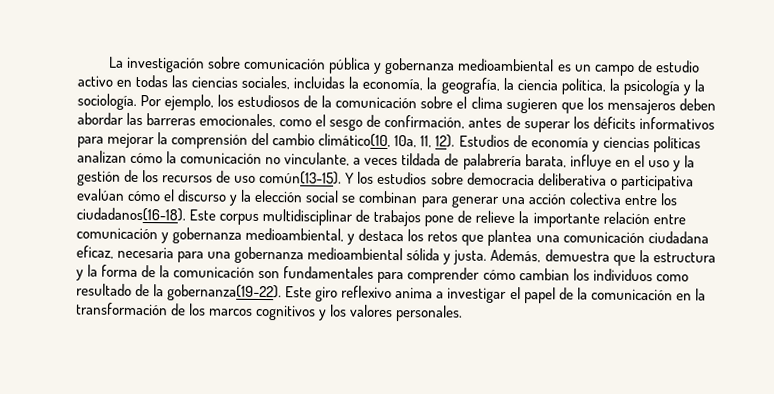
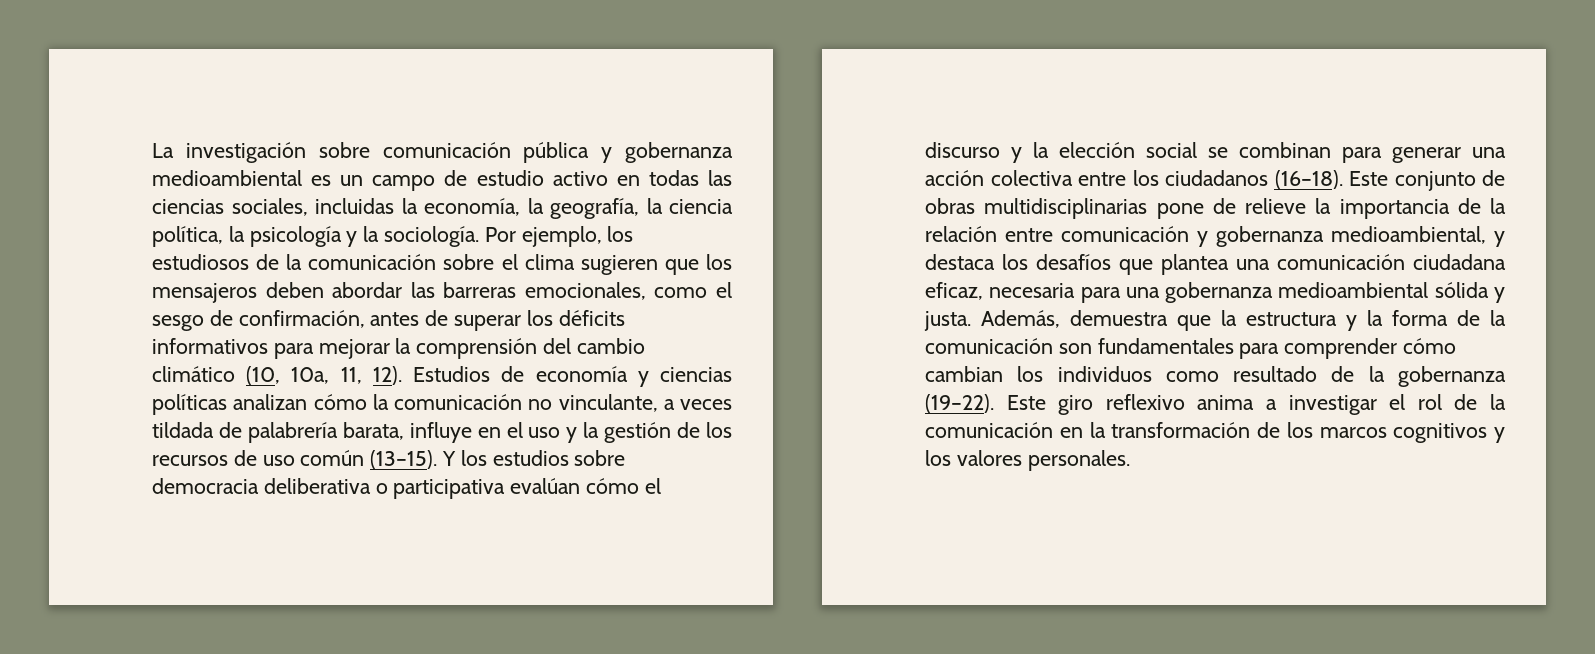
- Por ejemplo, los estudiosos de la comunicación sobre el clima sugieren que los mensajeros deben abordar las barreras emocionales, como el sesgo de confirmación, antes de superar los déficits informativos para mejorar la comprensión del cambio climático(10, 10a, 11, 12).
+ Por ejemplo, los estudiosos de la comunicación sobre el clima sugieren que los mensajeros deben abordar las barreras emocionales, como el sesgo de confirmación, antes de superar los déficits informativos para mejorar la comprensión del cambio climático (10, 10a, 11, 12).
- Estudios de economía y ciencias políticas analizan cómo la comunicación no vinculante, a veces tildada de palabrería barata, influye en el uso y la gestión de los recursos de uso común(13-15).
+ Estudios de economía y ciencias políticas analizan cómo la comunicación no vinculante, a veces tildada de palabrería barata, influye en el uso y la gestión de los recursos de uso común (13–15).
- Y los estudios sobre democracia deliberativa o participativa evalúan cómo el discurso y la elección social se combinan para generar una acción colectiva entre los ciudadanos(16-18). Este corpus multidisciplinar de trabajos pone de relieve la importante relación entre comunicación y gobernanza medioambiental, y destaca los retos que plantea una comunicación ciudadana eficaz, necesaria para una gobernanza medioambiental sólida y justa.
+ Y los estudios sobre democracia deliberativa o participativa evalúan cómo el discurso y la elección social se combinan para generar una acción colectiva entre los ciudadanos (16–18). Este conjunto de obras multidisciplinarias pone de relieve la importancia de la relación entre comunicación y gobernanza medioambiental, y destaca los desafíos que plantea una comunicación ciudadana eficaz, necesaria para una gobernanza medioambiental sólida y justa.
- Además, demuestra que la estructura y la forma de la comunicación son fundamentales para comprender cómo cambian los individuos como resultado de la gobernanza(19-22).
+ Además, demuestra que la estructura y la forma de la comunicación son fundamentales para comprender cómo cambian los individuos como resultado de la gobernanza (19–22).
- Este giro reflexivo anima a investigar el papel de la comunicación en la transformación de los marcos cognitivos y los valores personales.
+ Este giro reflexivo anima a investigar el rol de la comunicación en la transformación de los marcos cognitivos y los valores personales.

